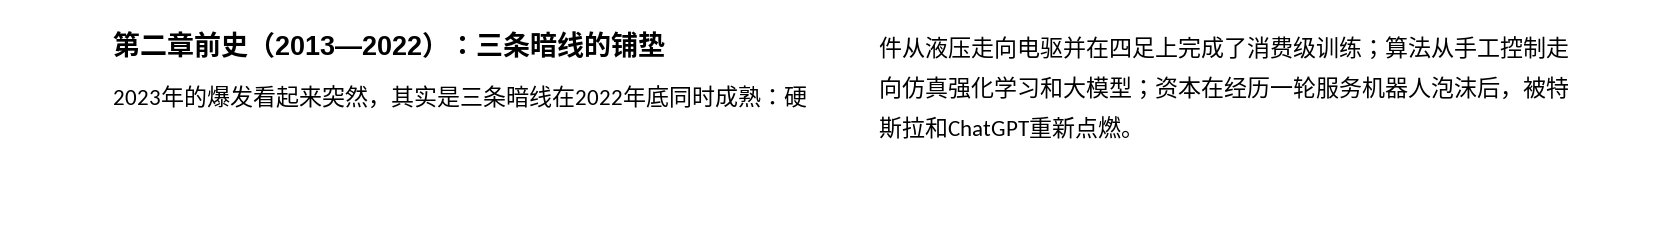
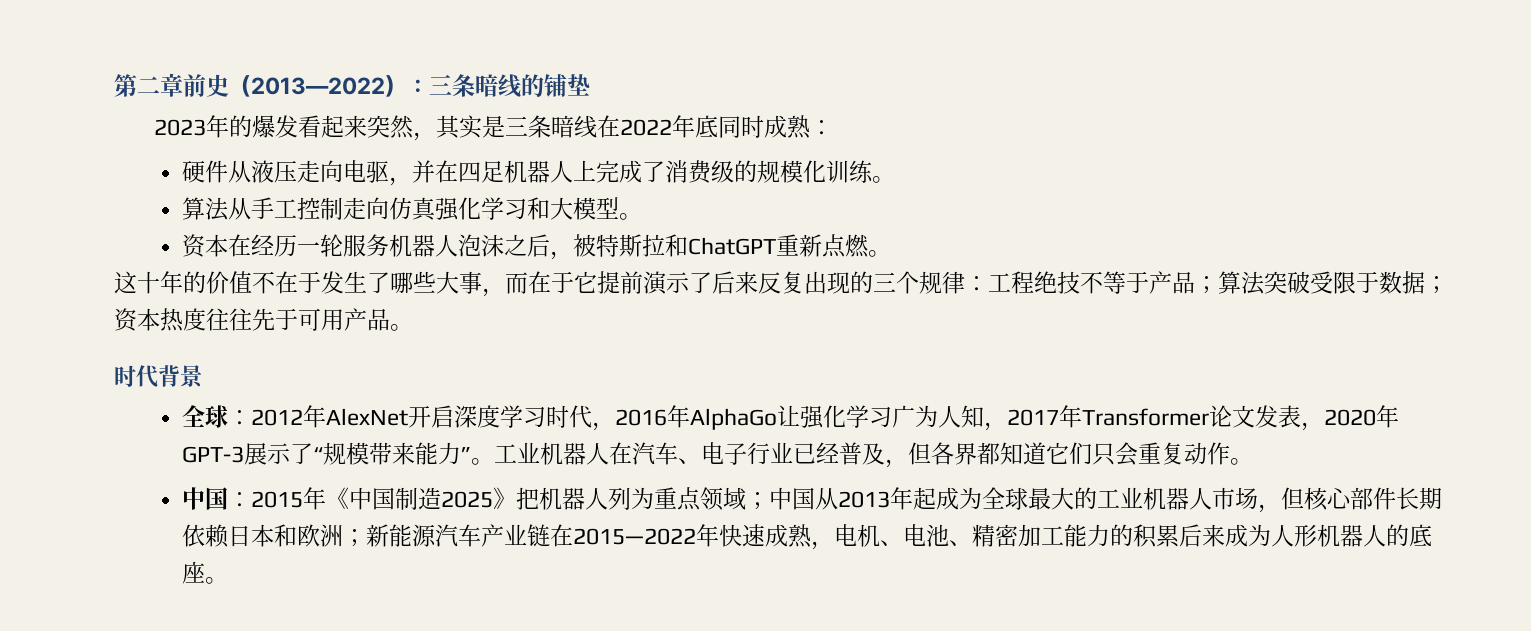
- 2023年的爆发看起来突然，其实是三条暗线在2022年底同时成熟：硬件从液压走向电驱并在四足上完成了消费级训练；算法从手工控制走向仿真强化学习和大模型；资本在经历一轮服务机器人泡沫后，被特斯拉和ChatGPT重新点燃。
+ 2023年的爆发看起来突然，其实是三条暗线在2022年底同时成熟：
+ 硬件从液压走向电驱，并在四足机器人上完成了消费级的规模化训练。
+ 算法从手工控制走向仿真强化学习和大模型。
+ 资本在经历一轮服务机器人泡沫之后，被特斯拉和ChatGPT重新点燃。
+ 这十年的价值不在于发生了哪些大事，而在于它提前演示了后来反复出现的三个规律：工程绝技不等于产品；算法突破受限于数据；资本热度往往先于可用产品。
+ 时代背景
+ 全球：2012年AlexNet开启深度学习时代，2016年AlphaGo让强化学习广为人知，2017年Transformer论文发表，2020年GPT-3展示了“规模带来能力”。工业机器人在汽车、电子行业已经普及，但各界都知道它们只会重复动作。
+ 中国：2015年《中国制造2025》把机器人列为重点领域；中国从2013年起成为全球最大的工业机器人市场，但核心部件长期依赖日本和欧洲；新能源汽车产业链在2015—2022年快速成熟，电机、电池、精密加工能力的积累后来成为人形机器人的底座。

